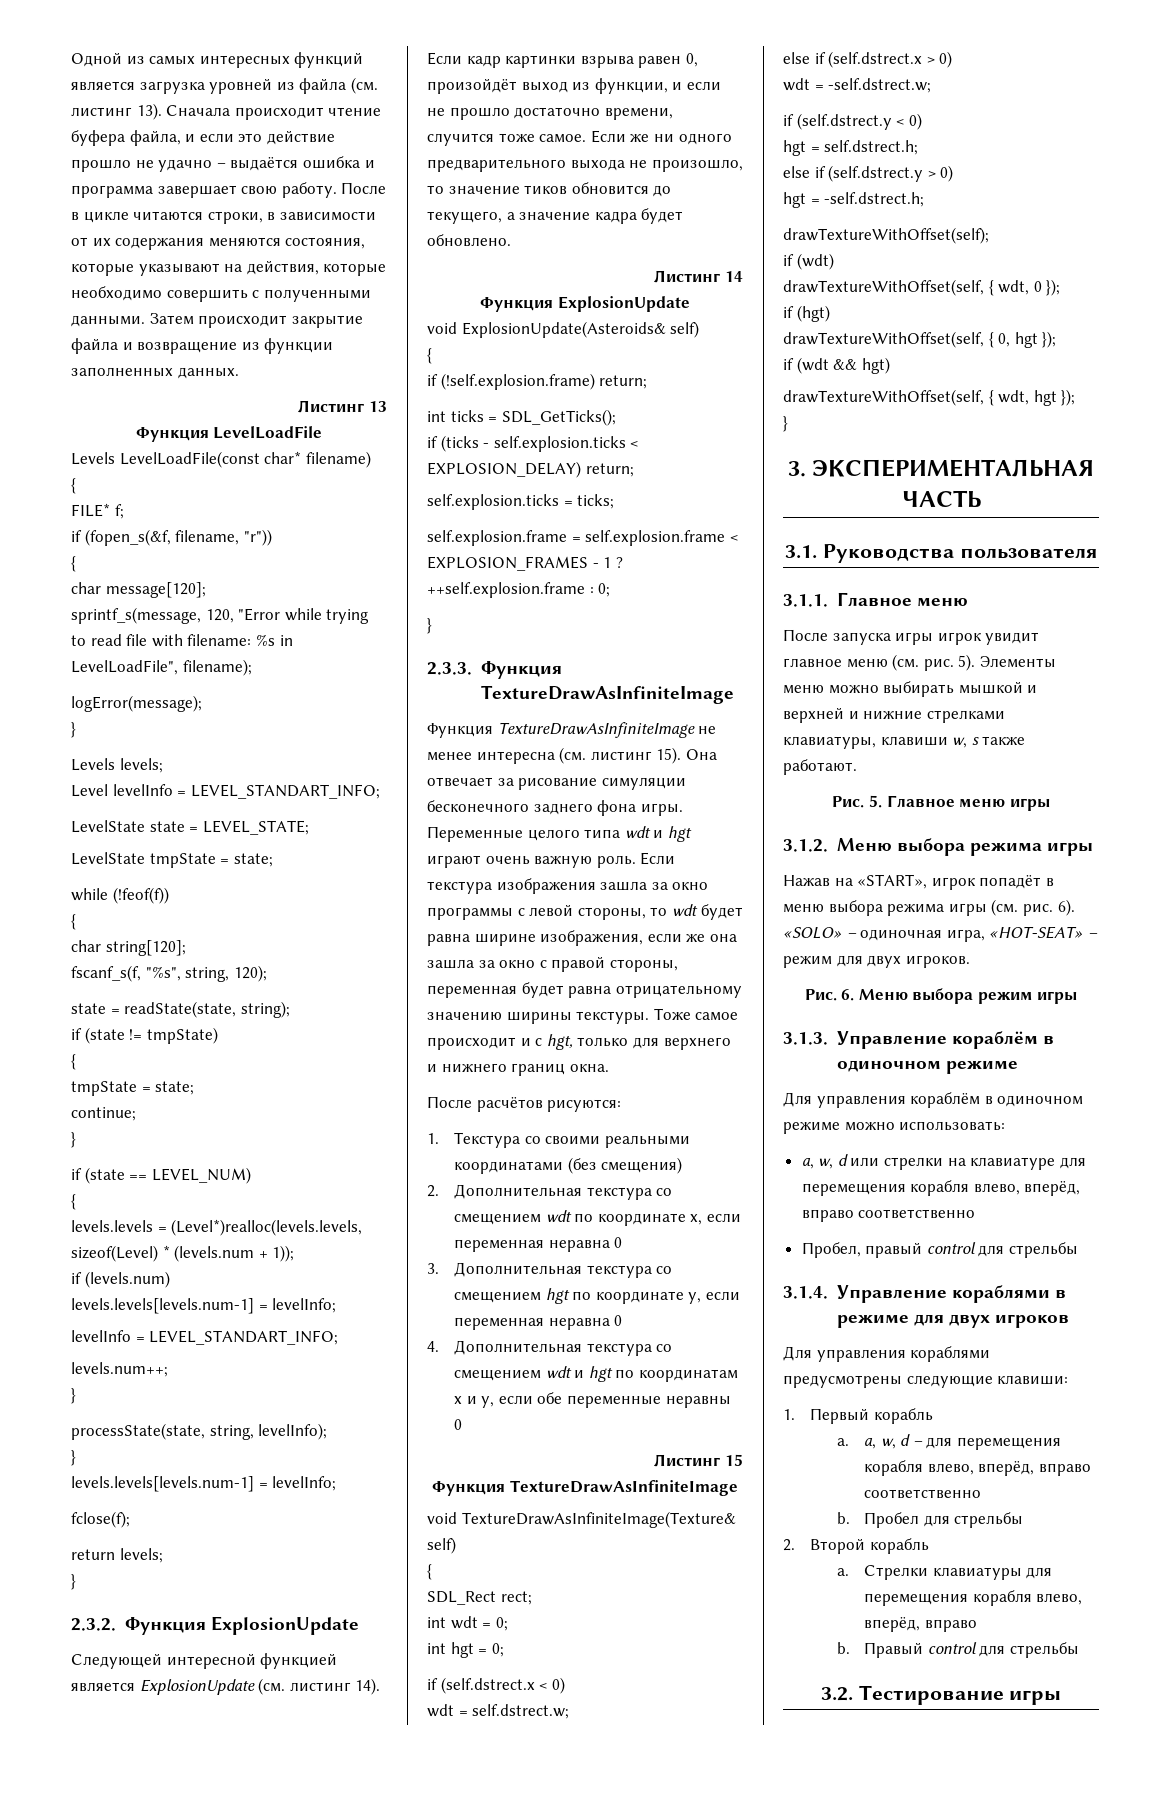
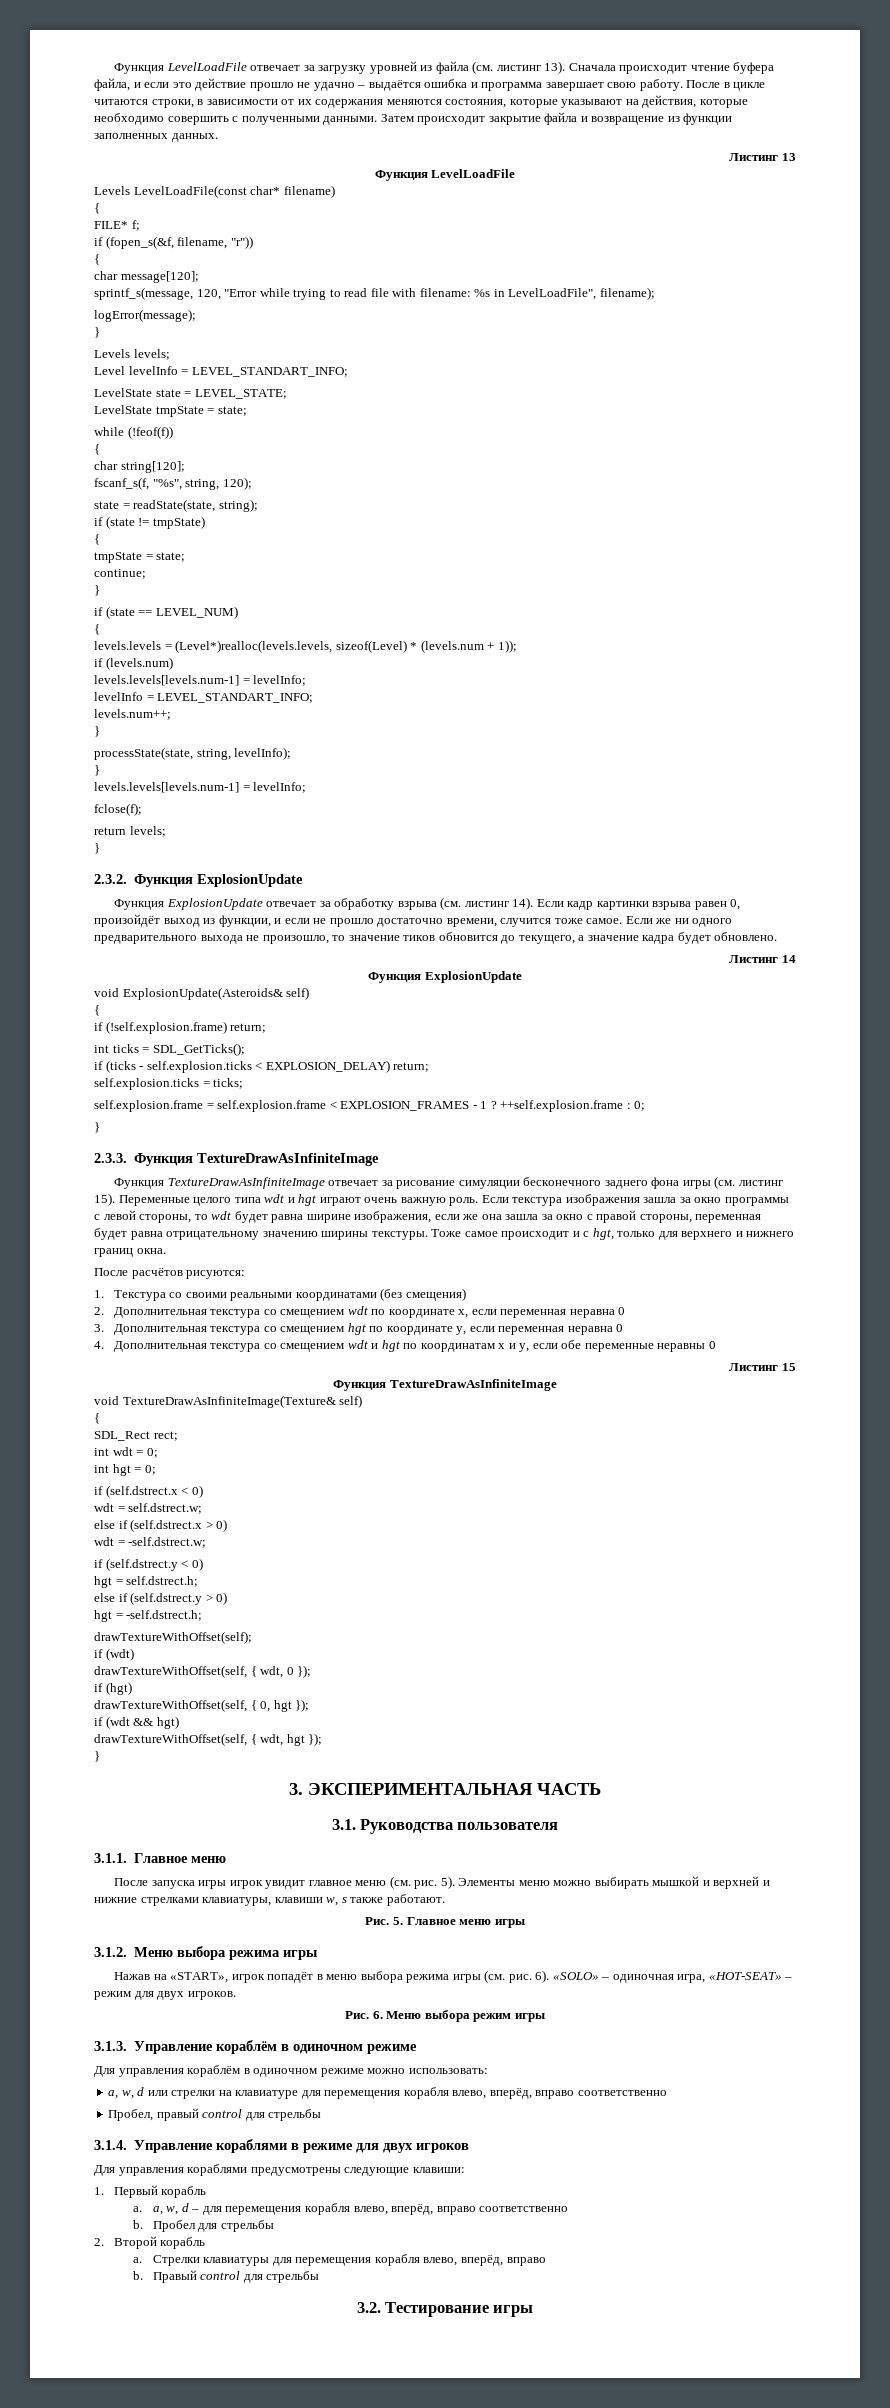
- Одной из самых интересных функций является загрузка уровней из файла (см. листинг 13).
+ Функция LevelLoadFile отвечает за загрузку уровней из файла (см. листинг 13).
- Следующей интересной функцией является ExplosionUpdate (см. листинг 14).
+ Функция ExplosionUpdate отвечает за обработку взрыва (см. листинг 14).
- Функция TextureDrawAsInfiniteImage не менее интересна (см. листинг 15). Она отвечает за рисование симуляции бесконечного заднего фона игры.
+ Функция TextureDrawAsInfiniteImage отвечает за рисование симуляции бесконечного заднего фона игры (см. листинг 15).

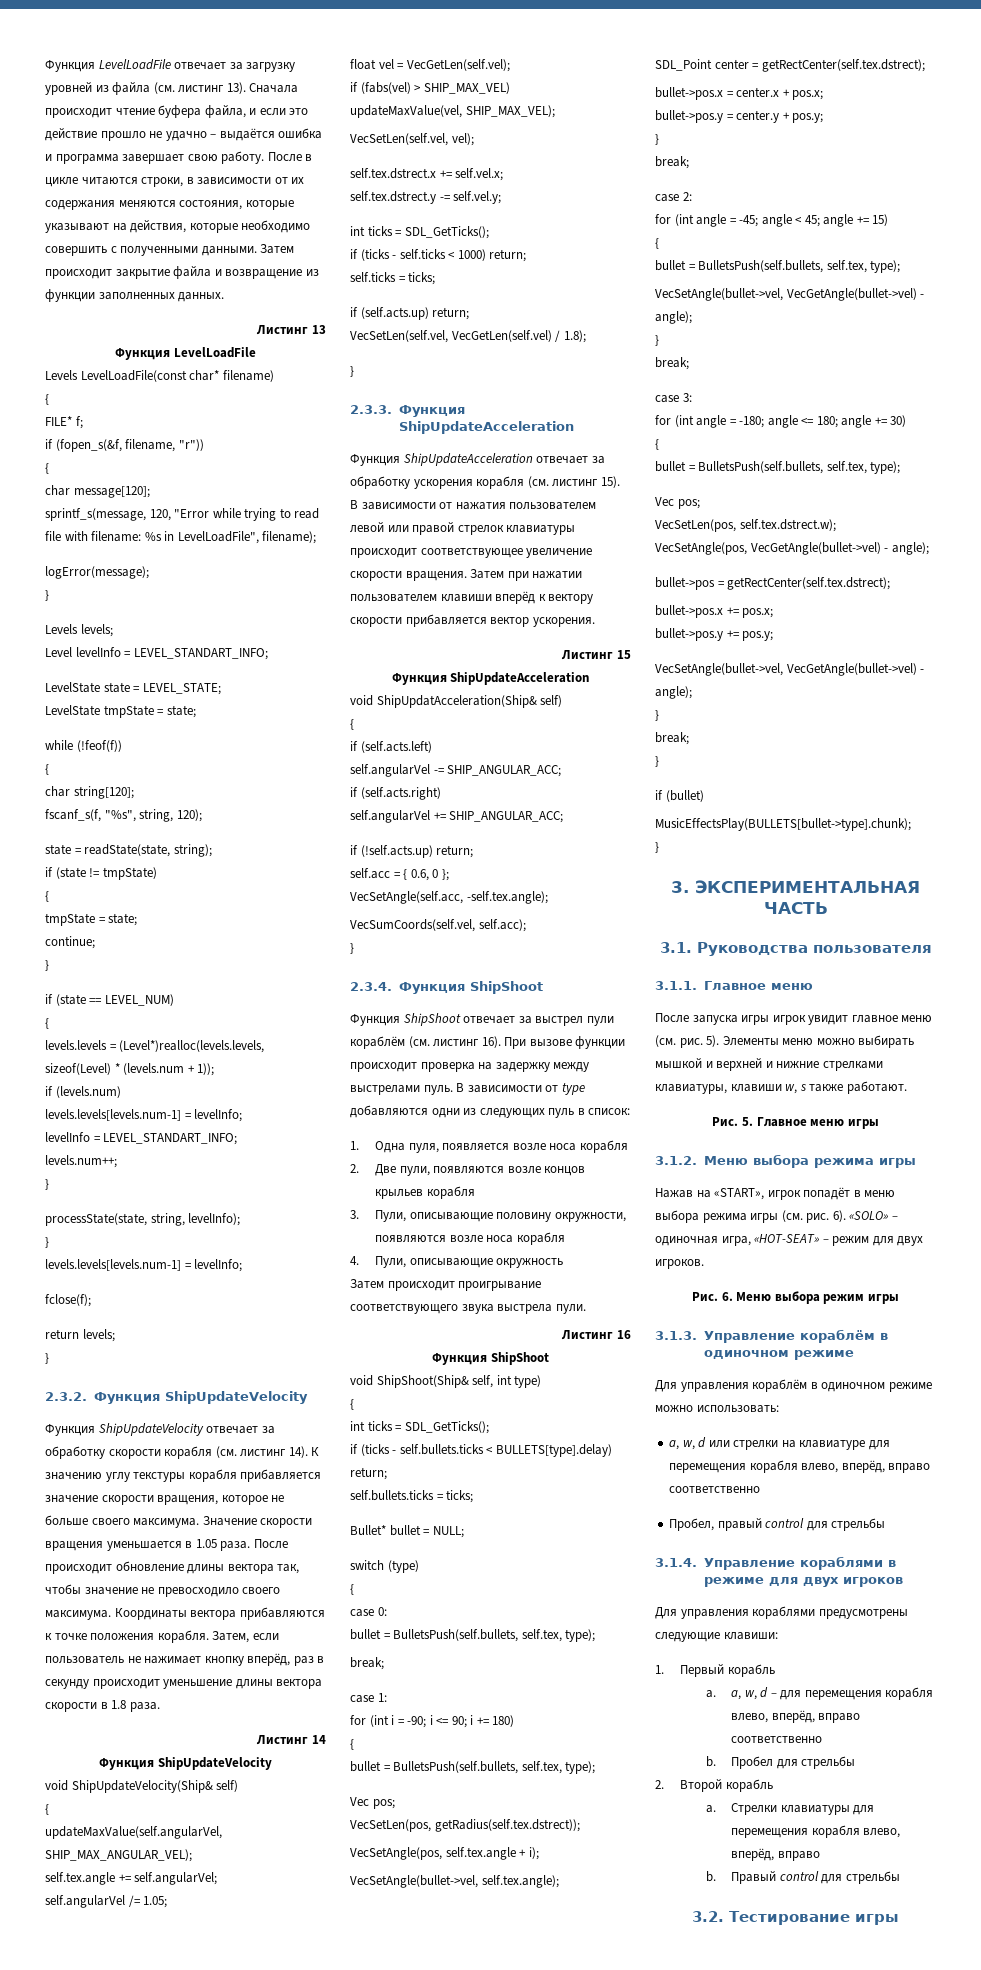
- 2.3.2. Функция ExplosionUpdate
- Функция ExplosionUpdate отвечает за обработку взрыва (см. листинг 14).
+ 2.3.2. Функция ShipUpdateVelocity
+ Функция ShipUpdateVelocity отвечает за обработку скорости корабля (см. листинг 14).
- Если кадр картинки взрыва равен 0, произойдёт выход из функции, и если не прошло достаточно времени, случится тоже самое. Если же ни одного предварительного выхода не произошло, то значение тиков обновится до текущего, а значение кадра будет обновлено.
+ К значению углу текстуры корабля прибавляется значение скорости вращения, которое не больше своего максимума. Значение скорости вращения уменьшается в 1.05 раза. После происходит обновление длины вектора так, чтобы значение не превосходило своего максимума. Координаты вектора прибавляются к точке положения корабля. Затем, если пользователь не нажимает кнопку вперёд, раз в секунду происходит уменьшение длины вектора скорости в 1.8 раза.
  Листинг 14
- Функция ExplosionUpdate
- void ExplosionUpdate(Asteroids& self)
+ Функция ShipUpdateVelocity
+ void ShipUpdateVelocity(Ship& self)
  {
- if (!self.explosion.frame) return;
+ updateMaxValue(self.angularVel, SHIP_MAX_ANGULAR_VEL);
+ self.tex.angle += self.angularVel;
+ self.angularVel /= 1.05;
+ float vel = VecGetLen(self.vel);
+ if (fabs(vel) > SHIP_MAX_VEL)
+ updateMaxValue(vel, SHIP_MAX_VEL);
+ VecSetLen(self.vel, vel);
+ self.tex.dstrect.x += self.vel.x;
+ self.tex.dstrect.y -= self.vel.y;
  int ticks = SDL_GetTicks();
- if (ticks - self.explosion.ticks < EXPLOSION_DELAY) return;
- self.explosion.ticks = ticks;
- self.explosion.frame = self.explosion.frame < EXPLOSION_FRAMES - 1 ? ++self.explosion.frame : 0;
+ if (ticks - self.ticks < 1000) return;
+ self.ticks = ticks;
+ if (self.acts.up) return;
+ VecSetLen(self.vel, VecGetLen(self.vel) / 1.8);
- 2.3.3. Функция TextureDrawAsInfiniteImage
- Функция TextureDrawAsInfiniteImage отвечает за рисование симуляции бесконечного заднего фона игры (см. листинг 15). Переменные целого типа wdt и hgt играют очень важную роль. Если текстура изображения зашла за окно программы с левой стороны, то wdt будет равна ширине изображения, если же она зашла за окно с правой стороны, переменная будет равна отрицательному значению ширины текстуры. Тоже самое происходит и с hgt, только для верхнего и нижнего границ окна.
- После расчётов рисуются:
- 1. Текстура со своими реальными координатами (без смещения)
- 2. Дополнительная текстура со смещением wdt по координате x, если переменная неравна 0
- 3. Дополнительная текстура со смещением hgt по координате y, если переменная неравна 0
- 4. Дополнительная текстура со смещением wdt и hgt по координатам x и y, если обе переменные неравны 0
+ 2.3.3. Функция ShipUpdateAcceleration
+ Функция ShipUpdateAcceleration отвечает за обработку ускорения корабля (см. листинг 15). В зависимости от нажатия пользователем левой или правой стрелок клавиатуры происходит соответствующее увеличение скорости вращения. Затем при нажатии пользователем клавиши вперёд к вектору скорости прибавляется вектор ускорения.
  Листинг 15
- Функция TextureDrawAsInfiniteImage
- void TextureDrawAsInfiniteImage(Texture& self)
+ Функция ShipUpdateAcceleration
+ void ShipUpdatAcceleration(Ship& self)
  {
- SDL_Rect rect;
- int wdt = 0;
- int hgt = 0;
- if (self.dstrect.x < 0)
- wdt = self.dstrect.w;
- else if (self.dstrect.x > 0)
- wdt = -self.dstrect.w;
- if (self.dstrect.y < 0)
- hgt = self.dstrect.h;
- else if (self.dstrect.y > 0)
- hgt = -self.dstrect.h;
- drawTextureWithOffset(self);
- if (wdt)
- drawTextureWithOffset(self, { wdt, 0 });
- if (hgt)
- drawTextureWithOffset(self, { 0, hgt });
- if (wdt && hgt)
- drawTextureWithOffset(self, { wdt, hgt });
+ if (self.acts.left)
+ self.angularVel -= SHIP_ANGULAR_ACC;
+ if (self.acts.right)
+ self.angularVel += SHIP_ANGULAR_ACC;
+ if (!self.acts.up) return;
+ self.acc = { 0.6, 0 };
+ VecSetAngle(self.acc, -self.tex.angle);
+ VecSumCoords(self.vel, self.acc);
+ }
+ 2.3.4. Функция ShipShoot
+ Функция ShipShoot отвечает за выстрел пули кораблём (см. листинг 16). При вызове функции происходит проверка на задержку между выстрелами пуль. В зависимости от type добавляются одни из следующих пуль в список:
+ 1. Одна пуля, появляется возле носа корабля
+ 2. Две пули, появляются возле концов крыльев корабля
+ 3. Пули, описывающие половину окружности, появляются возле носа корабля
+ 4. Пули, описывающие окружность
+ Затем происходит проигрывание соответствующего звука выстрела пули.
+ Листинг 16
+ Функция ShipShoot
+ void ShipShoot(Ship& self, int type)
+ {
+ int ticks = SDL_GetTicks();
+ if (ticks - self.bullets.ticks < BULLETS[type].delay) return;
+ self.bullets.ticks = ticks;
+ Bullet* bullet = NULL;
+ switch (type)
+ {
+ case 0:
+ bullet = BulletsPush(self.bullets, self.tex, type);
+ break;
+ case 1:
+ for (int i = -90; i <= 90; i += 180)
+ {
+ bullet = BulletsPush(self.bullets, self.tex, type);
+ Vec pos;
+ VecSetLen(pos, getRadius(self.tex.dstrect));
+ VecSetAngle(pos, self.tex.angle + i);
+ VecSetAngle(bullet->vel, self.tex.angle);
+ SDL_Point center = getRectCenter(self.tex.dstrect);
+ bullet->pos.x = center.x + pos.x;
+ bullet->pos.y = center.y + pos.y;
+ }
+ break;
+ case 2:
+ for (int angle = -45; angle < 45; angle += 15)
+ {
+ bullet = BulletsPush(self.bullets, self.tex, type);
+ VecSetAngle(bullet->vel, VecGetAngle(bullet->vel) - angle);
+ }
+ break;
+ case 3:
+ for (int angle = -180; angle <= 180; angle += 30)
+ {
+ bullet = BulletsPush(self.bullets, self.tex, type);
+ Vec pos;
+ VecSetLen(pos, self.tex.dstrect.w);
+ VecSetAngle(pos, VecGetAngle(bullet->vel) - angle);
+ bullet->pos = getRectCenter(self.tex.dstrect);
+ bullet->pos.x += pos.x;
+ bullet->pos.y += pos.y;
+ VecSetAngle(bullet->vel, VecGetAngle(bullet->vel) - angle);
+ }
+ break;
+ }
+ if (bullet)
+ MusicEffectsPlay(BULLETS[bullet->type].chunk);

